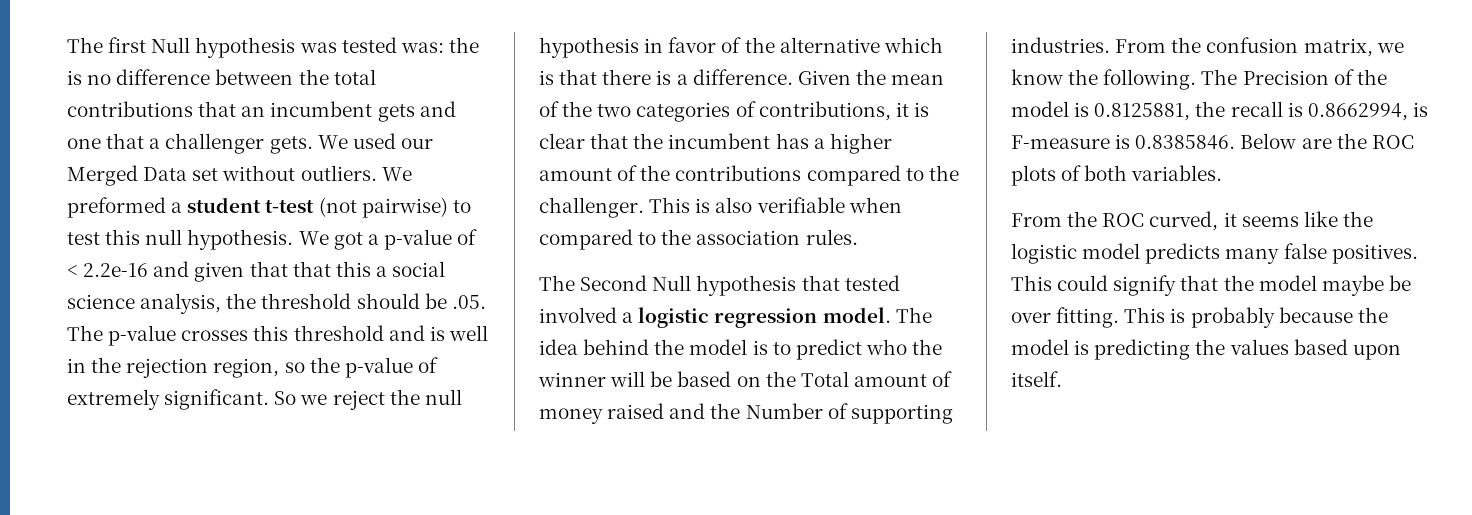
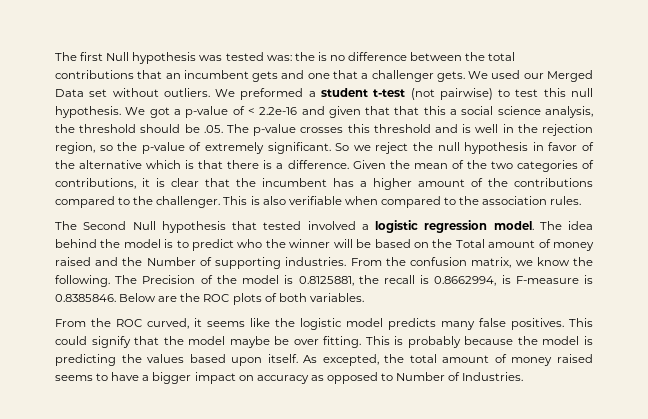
+ As excepted, the total amount of money raised seems to have a bigger impact on accuracy as opposed to Number of Industries.

